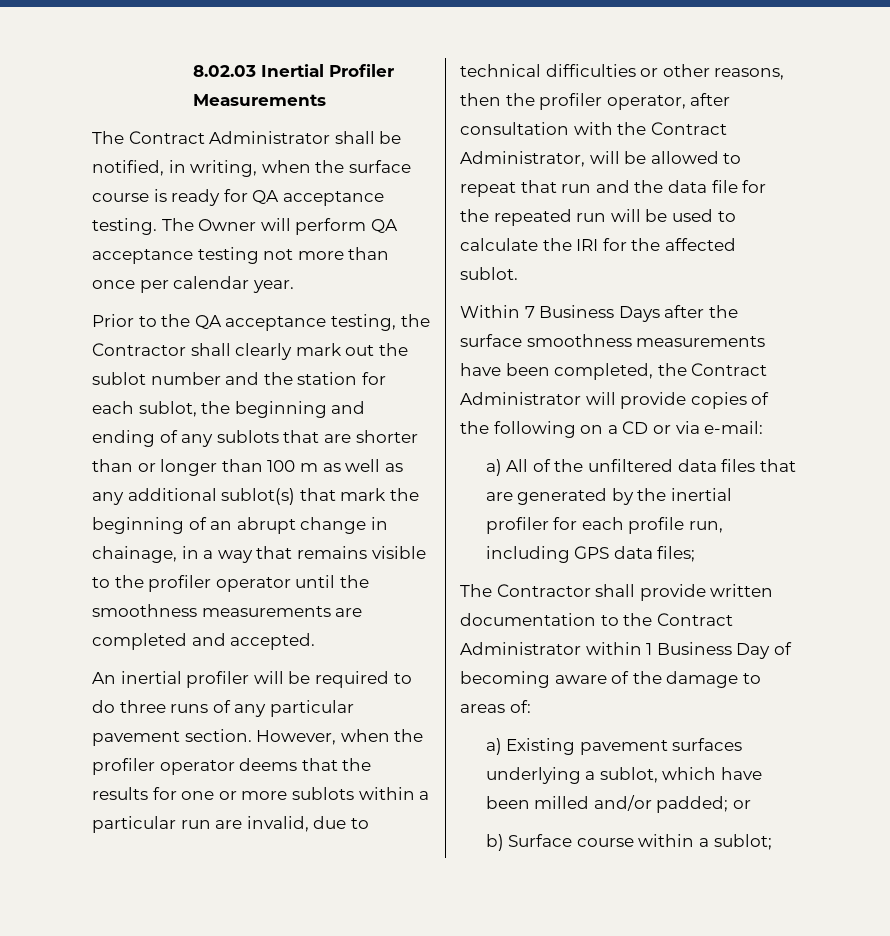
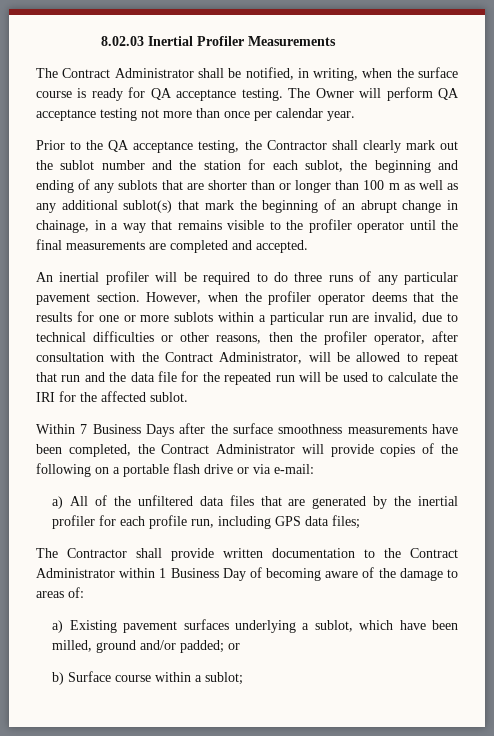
- Prior to the QA acceptance testing, the Contractor shall clearly mark out the sublot number and the station for each sublot, the beginning and ending of any sublots that are shorter than or longer than 100 m as well as any additional sublot(s) that mark the beginning of an abrupt change in chainage, in a way that remains visible to the profiler operator until the smoothness measurements are completed and accepted.
+ Prior to the QA acceptance testing, the Contractor shall clearly mark out the sublot number and the station for each sublot, the beginning and ending of any sublots that are shorter than or longer than 100 m as well as any additional sublot(s) that mark the beginning of an abrupt change in chainage, in a way that remains visible to the profiler operator until the final measurements are completed and accepted.
- Within 7 Business Days after the surface smoothness measurements have been completed, the Contract Administrator will provide copies of the following on a CD or via e-mail:
+ Within 7 Business Days after the surface smoothness measurements have been completed, the Contract Administrator will provide copies of the following on a portable flash drive or via e-mail:
- a) Existing pavement surfaces underlying a sublot, which have been milled and/or padded; or
+ a) Existing pavement surfaces underlying a sublot, which have been milled, ground and/or padded; or

